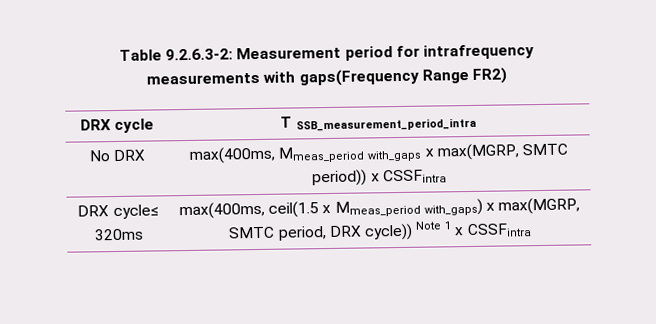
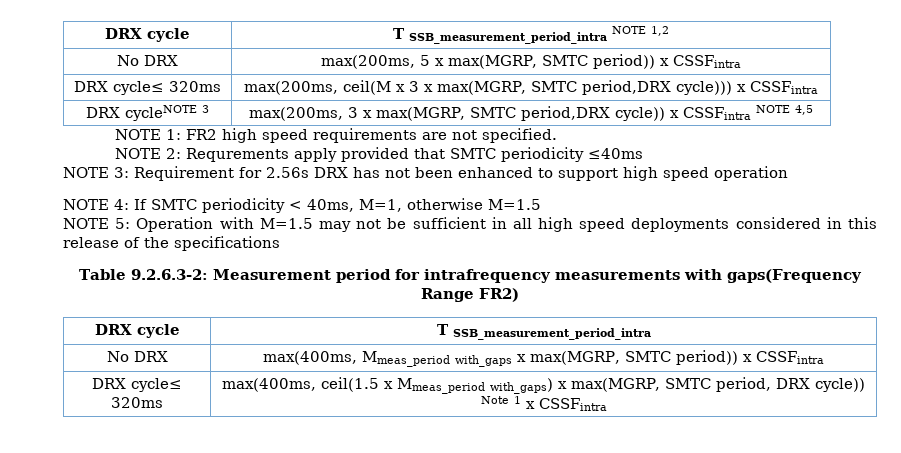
+ DRX cycle | T SSB_measurement_period_intra NOTE 1,2
+ No DRX | max(200ms, 5 x max(MGRP, SMTC period)) x CSSFintra
+ DRX cycle≤ 320ms | max(200ms, ceil(M x 3 x max(MGRP, SMTC period,DRX cycle))) x CSSFintra
+ DRX cycleNOTE 3 | max(200ms, 3 x max(MGRP, SMTC period,DRX cycle)) x CSSFintra NOTE 4,5
+ NOTE 1: FR2 high speed requirements are not specified.
+ NOTE 2: Requrements apply provided that SMTC periodicity ≤40ms
+ NOTE 3: Requirement for 2.56s DRX has not been enhanced to support high speed operation
+ NOTE 4: If SMTC periodicity < 40ms, M=1, otherwise M=1.5
+ NOTE 5: Operation with M=1.5 may not be sufficient in all high speed deployments considered in this release of the specifications

